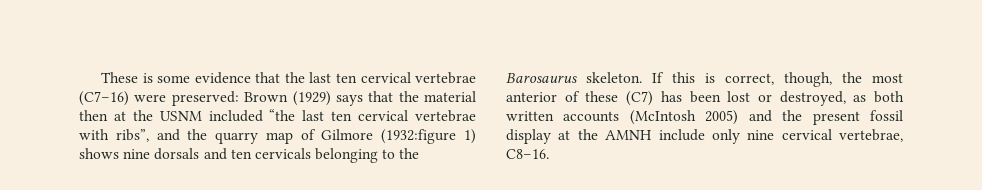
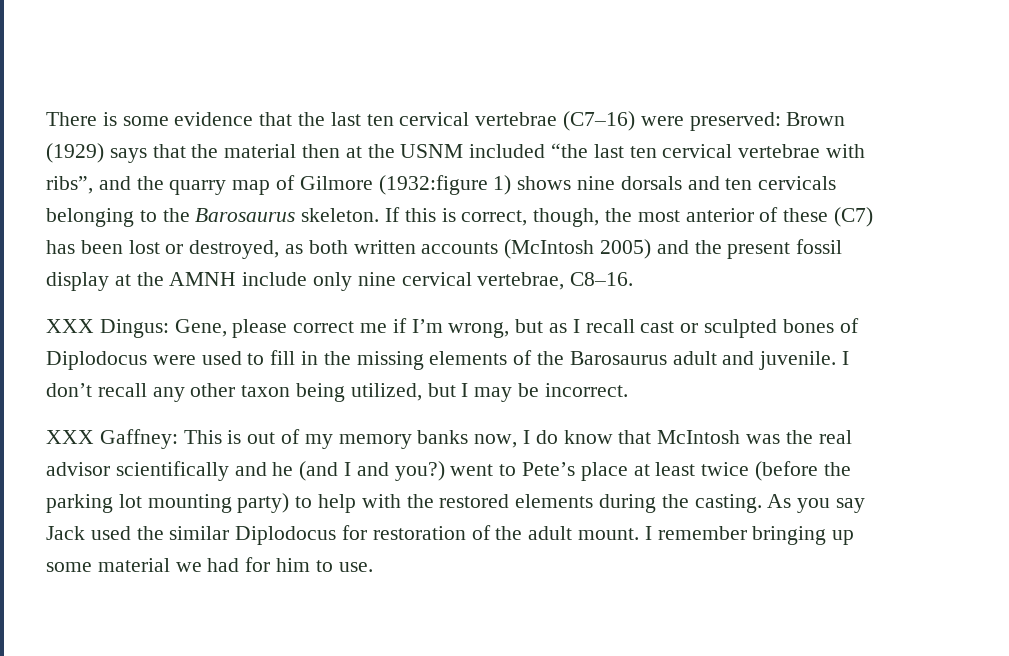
- These is some evidence that the last ten cervical vertebrae (C7–16) were preserved: Brown (1929) says that the material then at the USNM included “the last ten cervical vertebrae with ribs”, and the quarry map of Gilmore (1932:figure 1) shows nine dorsals and ten cervicals belonging to the Barosaurus skeleton.
+ There is some evidence that the last ten cervical vertebrae (C7–16) were preserved: Brown (1929) says that the material then at the USNM included “the last ten cervical vertebrae with ribs”, and the quarry map of Gilmore (1932:figure 1) shows nine dorsals and ten cervicals belonging to the Barosaurus skeleton.
+ XXX Dingus: Gene, please correct me if I’m wrong, but as I recall cast or sculpted bones of Diplodocus were used to fill in the missing elements of the Barosaurus adult and juvenile. I don’t recall any other taxon being utilized, but I may be incorrect.
+ XXX Gaffney: This is out of my memory banks now, I do know that McIntosh was the real advisor scientifically and he (and I and you?) went to Pete’s place at least twice (before the parking lot mounting party) to help with the restored elements during the casting. As you say Jack used the similar Diplodocus for restoration of the adult mount. I remember bringing up some material we had for him to use.

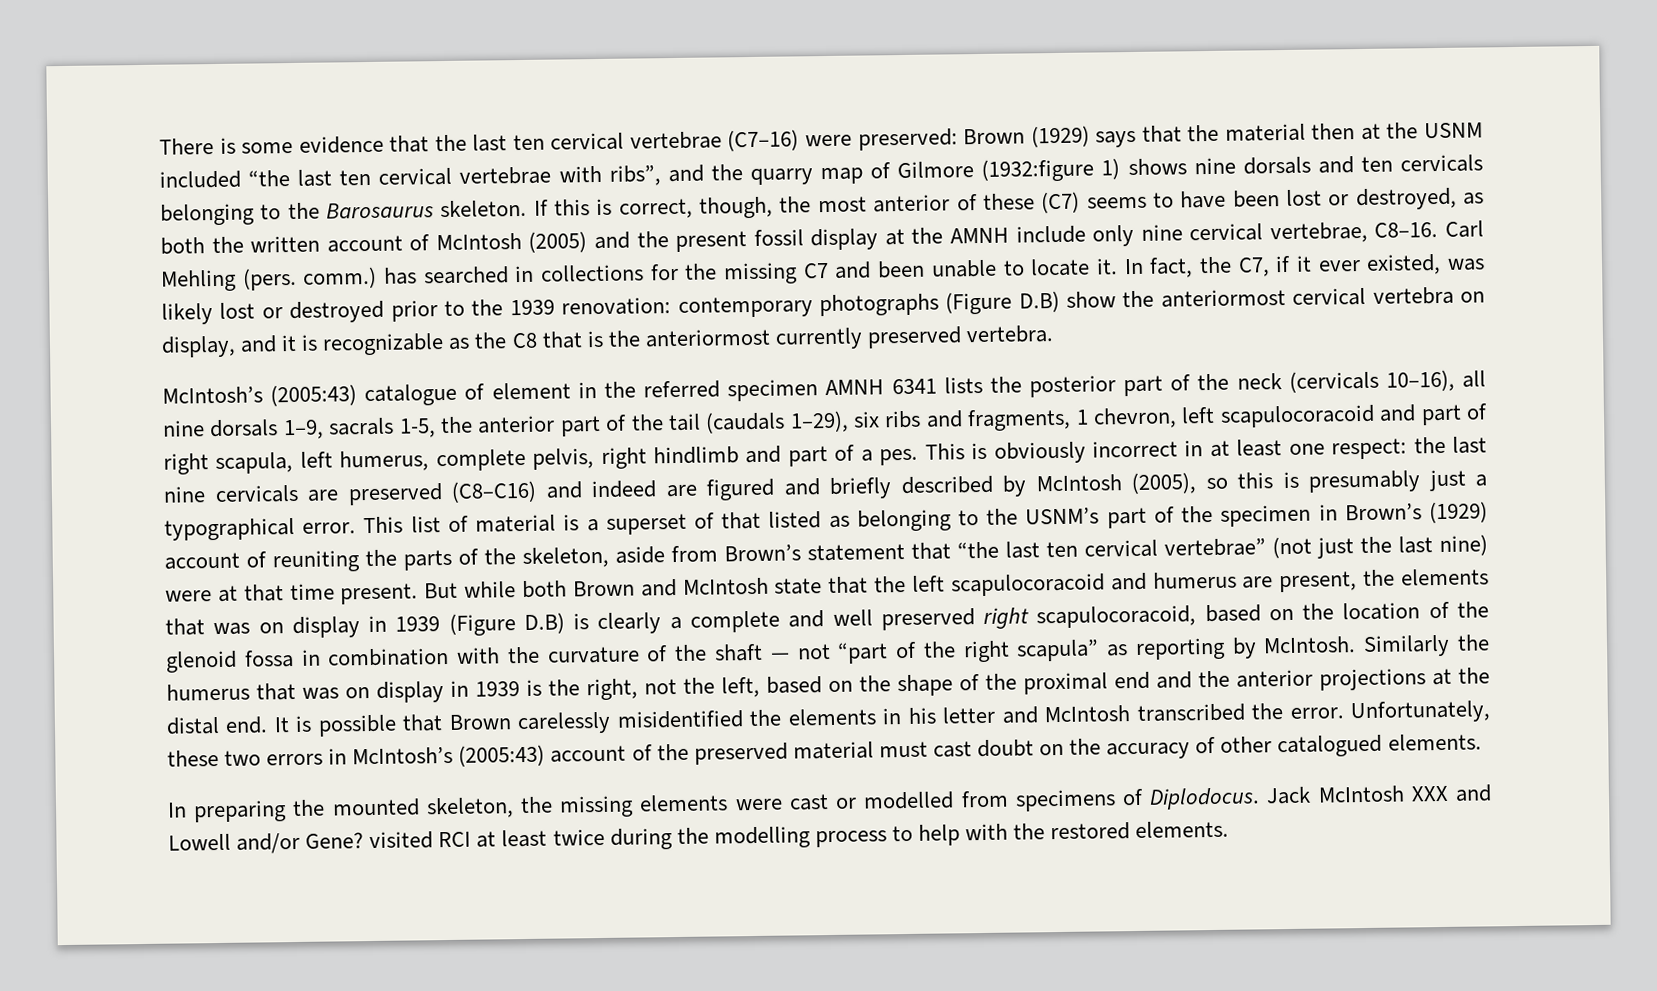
- If this is correct, though, the most anterior of these (C7) has been lost or destroyed, as both written accounts (McIntosh 2005) and the present fossil display at the AMNH include only nine cervical vertebrae, C8–16.
- XXX Dingus: Gene, please correct me if I’m wrong, but as I recall cast or sculpted bones of Diplodocus were used to fill in the missing elements of the Barosaurus adult and juvenile. I don’t recall any other taxon being utilized, but I may be incorrect.
- XXX Gaffney: This is out of my memory banks now, I do know that McIntosh was the real advisor scientifically and he (and I and you?) went to Pete’s place at least twice (before the parking lot mounting party) to help with the restored elements during the casting. As you say Jack used the similar Diplodocus for restoration of the adult mount. I remember bringing up some material we had for him to use.
+ If this is correct, though, the most anterior of these (C7) seems to have been lost or destroyed, as both the written account of McIntosh (2005) and the present fossil display at the AMNH include only nine cervical vertebrae, C8–16. Carl Mehling (pers. comm.) has searched in collections for the missing C7 and been unable to locate it. In fact, the C7, if it ever existed, was likely lost or destroyed prior to the 1939 renovation: contemporary photographs (Figure D.B) show the anteriormost cervical vertebra on display, and it is recognizable as the C8 that is the anteriormost currently preserved vertebra.
+ McIntosh’s (2005:43) catalogue of element in the referred specimen AMNH 6341 lists the posterior part of the neck (cervicals 10–16), all nine dorsals 1–9, sacrals 1-5, the anterior part of the tail (caudals 1–29), six ribs and fragments, 1 chevron, left scapulocoracoid and part of right scapula, left humerus, complete pelvis, right hindlimb and part of a pes. This is obviously incorrect in at least one respect: the last nine cervicals are preserved (C8–C16) and indeed are figured and briefly described by McIntosh (2005), so this is presumably just a typographical error. This list of material is a superset of that listed as belonging to the USNM’s part of the specimen in Brown’s (1929) account of reuniting the parts of the skeleton, aside from Brown’s statement that “the last ten cervical vertebrae” (not just the last nine) were at that time present. But while both Brown and McIntosh state that the left scapulocoracoid and humerus are present, the elements that was on display in 1939 (Figure D.B) is clearly a complete and well preserved right scapulocoracoid, based on the location of the glenoid fossa in combination with the curvature of the shaft — not “part of the right scapula” as reporting by McIntosh. Similarly the humerus that was on display in 1939 is the right, not the left, based on the shape of the proximal end and the anterior projections at the distal end. It is possible that Brown carelessly misidentified the elements in his letter and McIntosh transcribed the error. Unfortunately, these two errors in McIntosh’s (2005:43) account of the preserved material must cast doubt on the accuracy of other catalogued elements.
+ In preparing the mounted skeleton, the missing elements were cast or modelled from specimens of Diplodocus. Jack McIntosh XXX and Lowell and/or Gene? visited RCI at least twice during the modelling process to help with the restored elements.

